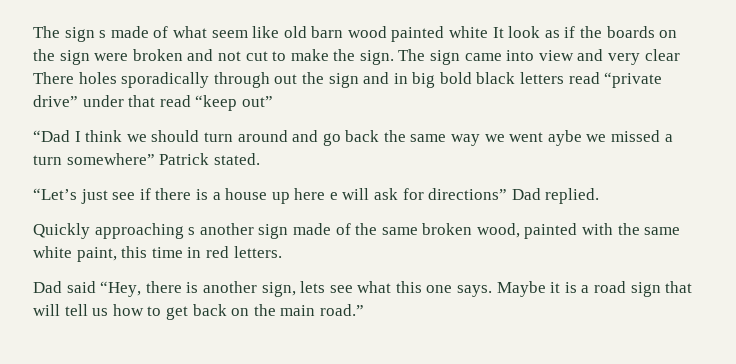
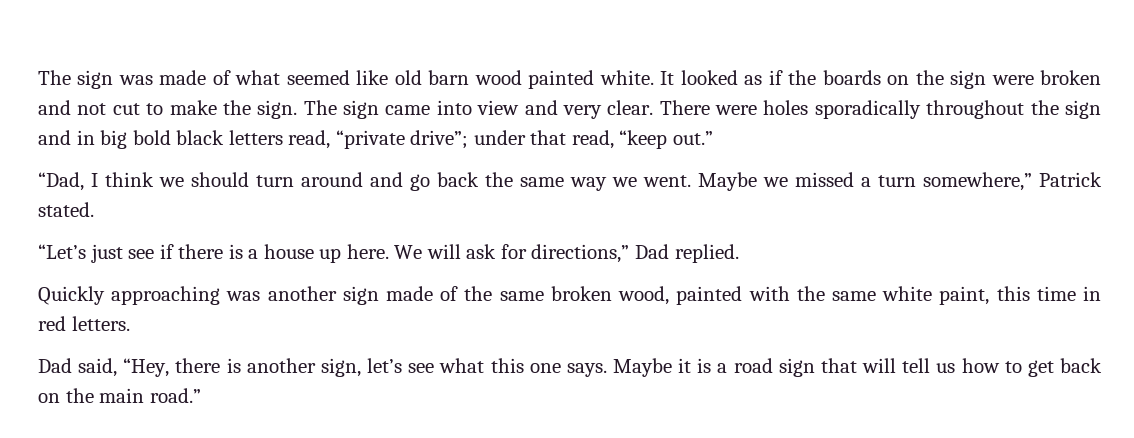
- The sign s made of what seem like old barn wood painted white It look as if the boards on the sign were broken and not cut to make the sign.
+ The sign was made of what seemed like old barn wood painted white. It looked as if the boards on the sign were broken and not cut to make the sign.
- The sign came into view and very clear There holes sporadically through out the sign and in big bold black letters read “private drive” under that read “keep out”
- “Dad I think we should turn around and go back the same way we went aybe we missed a turn somewhere” Patrick stated.
+ The sign came into view and very clear. There were holes sporadically throughout the sign and in big bold black letters read, “private drive”; under that read, “keep out.”
+ “Dad, I think we should turn around and go back the same way we went. Maybe we missed a turn somewhere,” Patrick stated.
- “Let’s just see if there is a house up here e will ask for directions” Dad replied.
+ “Let’s just see if there is a house up here. We will ask for directions,” Dad replied.
- Quickly approaching s another sign made of the same broken wood, painted with the same white paint, this time in red letters.
+ Quickly approaching was another sign made of the same broken wood, painted with the same white paint, this time in red letters.
- Dad said “Hey, there is another sign, lets see what this one says.
+ Dad said, “Hey, there is another sign, let’s see what this one says.

